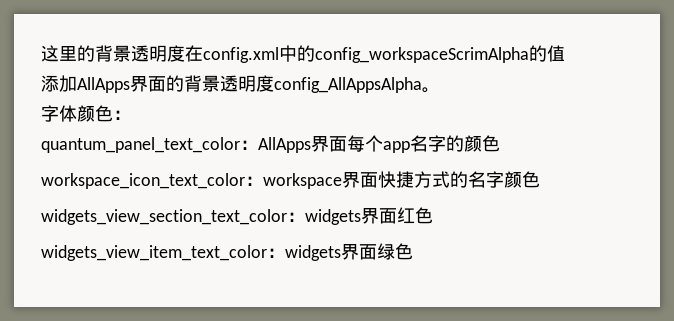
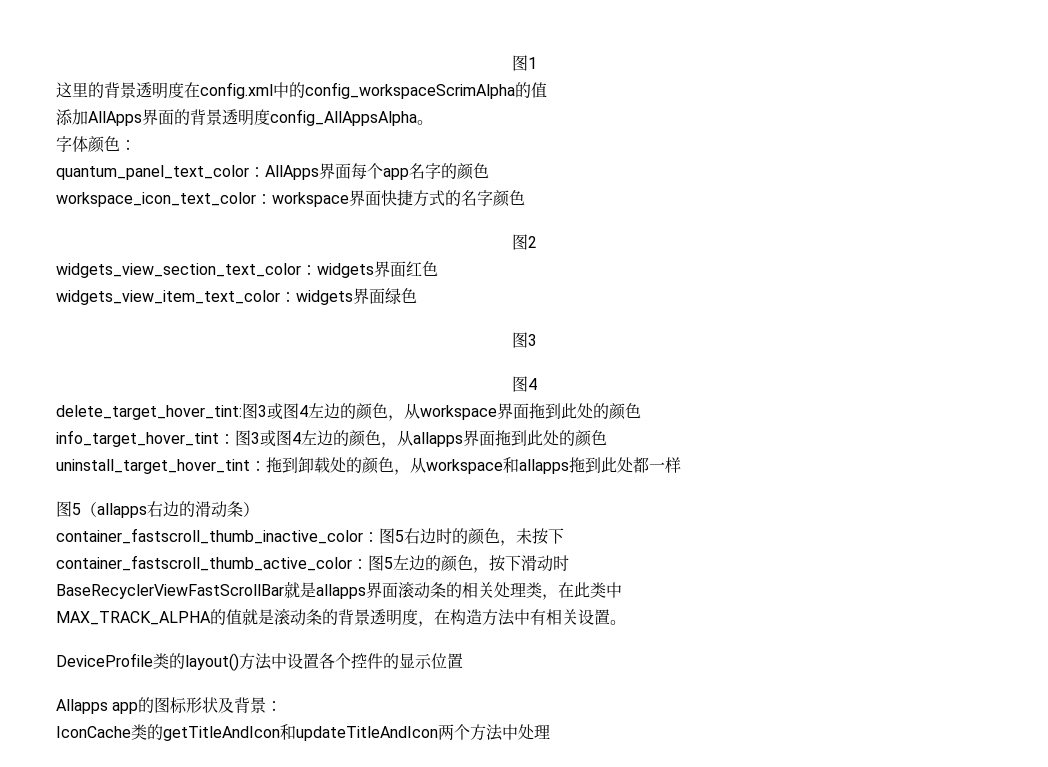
+ 图1
+ 图2
  widgets_view_item_text_color：widgets界面绿色
+ 图3
+ 图4
+ delete_target_hover_tint:图3或图4左边的颜色，从workspace界面拖到此处的颜色
+ info_target_hover_tint：图3或图4左边的颜色，从allapps界面拖到此处的颜色
+ uninstall_target_hover_tint：拖到卸载处的颜色，从workspace和allapps拖到此处都一样
+ 图5（allapps右边的滑动条）
+ container_fastscroll_thumb_inactive_color：图5右边时的颜色，未按下
+ container_fastscroll_thumb_active_color：图5左边的颜色，按下滑动时
+ BaseRecyclerViewFastScrollBar就是allapps界面滚动条的相关处理类，在此类中
+ MAX_TRACK_ALPHA的值就是滚动条的背景透明度，在构造方法中有相关设置。
+ DeviceProfile类的layout()方法中设置各个控件的显示位置
+ Allapps app的图标形状及背景：
+ IconCache类的getTitleAndIcon和updateTitleAndIcon两个方法中处理

